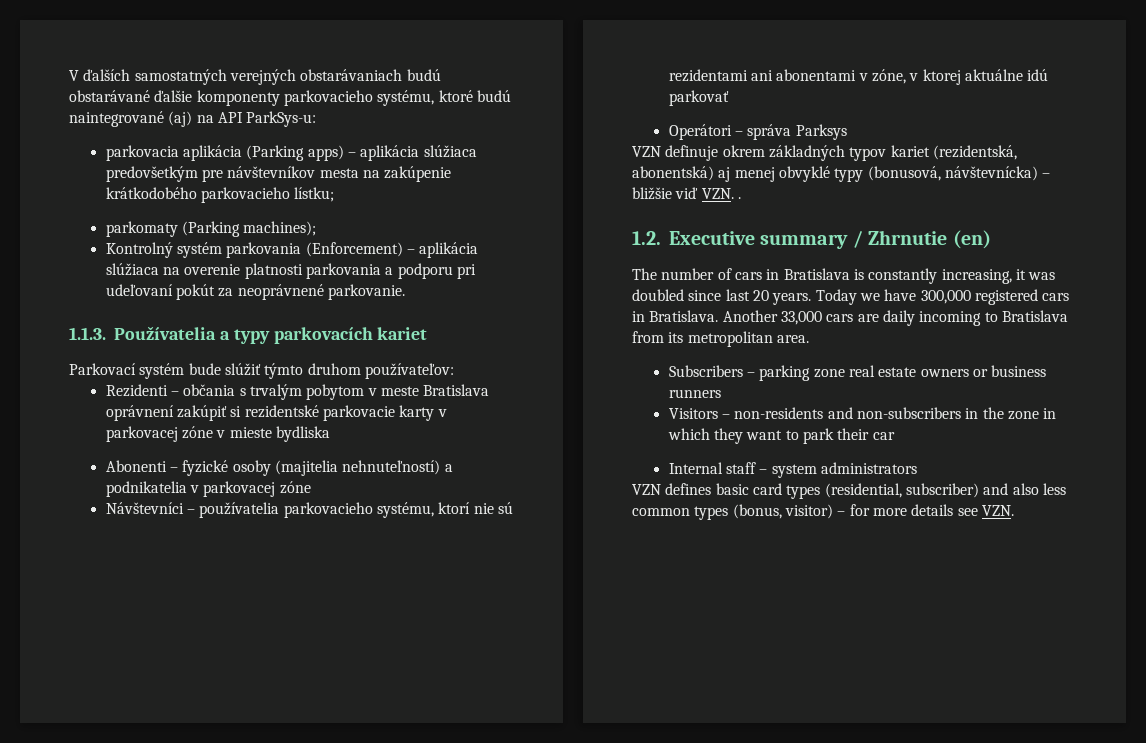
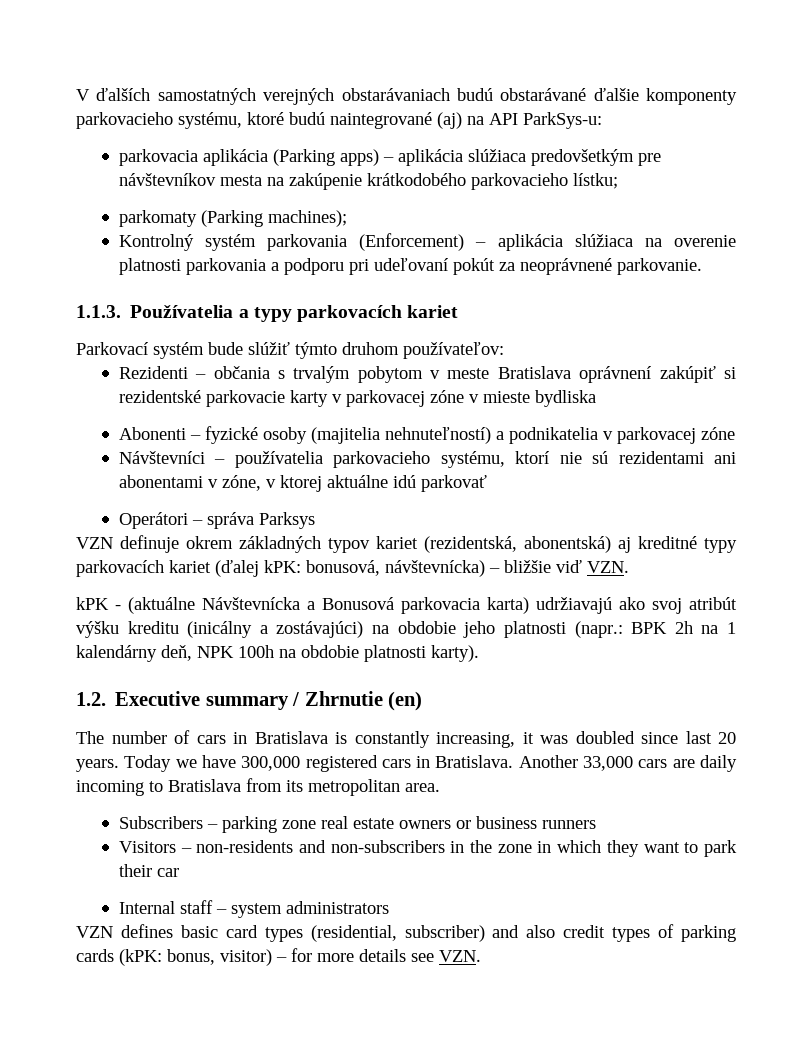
- VZN definuje okrem základných typov kariet (rezidentská, abonentská) aj menej obvyklé typy (bonusová, návštevnícka) – bližšie viď VZN. .
+ VZN definuje okrem základných typov kariet (rezidentská, abonentská) aj kreditné typy parkovacích kariet (ďalej kPK: bonusová, návštevnícka) – bližšie viď VZN.
+ kPK - (aktuálne Návštevnícka a Bonusová parkovacia karta) udržiavajú ako svoj atribút výšku kreditu (inicálny a zostávajúci) na obdobie jeho platnosti (napr.: BPK 2h na 1 kalendárny deň, NPK 100h na obdobie platnosti karty).
- VZN defines basic card types (residential, subscriber) and also less common types (bonus, visitor) – for more details see VZN.
+ VZN defines basic card types (residential, subscriber) and also credit types of parking cards (kPK: bonus, visitor) – for more details see VZN.

